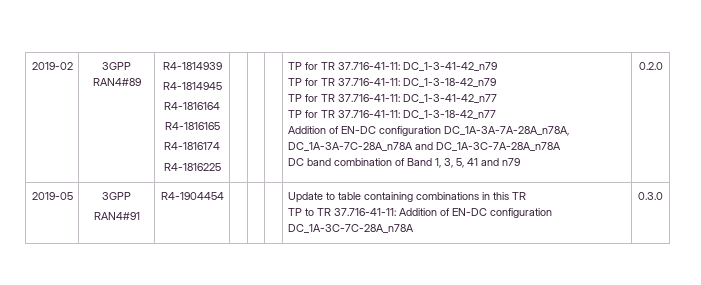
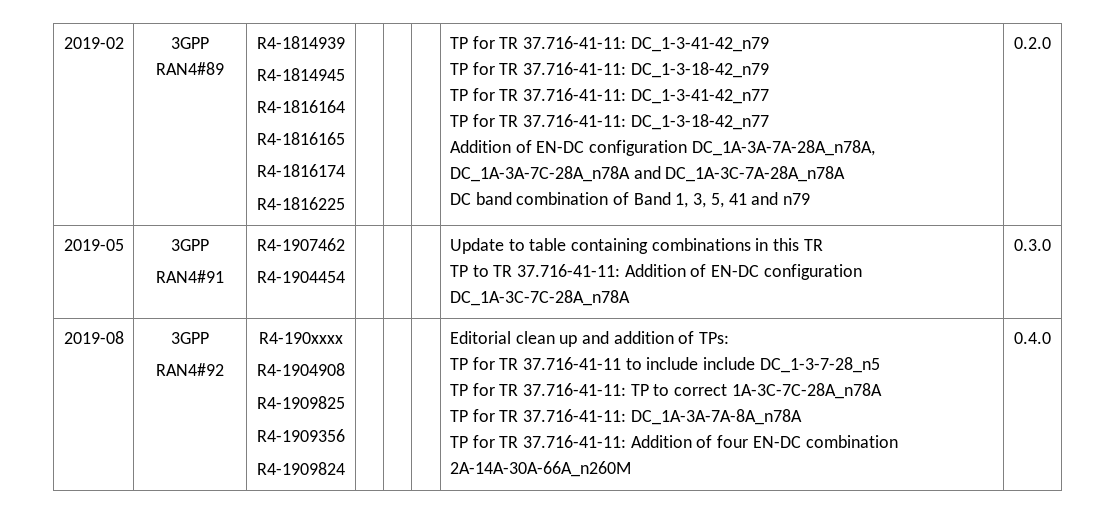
  2019-05 | 3GPP
- RAN4#91 | R4-1904454 | | | | Update to table containing combinations in this TR
+ RAN4#91 | R4-1907462
+ R4-1904454 | | | | Update to table containing combinations in this TR
+ 2019-08 | 3GPP
+ RAN4#92 | R4-190xxxx
+ R4-1904908
+ R4-1909825
+ R4-1909356
+ R4-1909824 | | | | Editorial clean up and addition of TPs:
+ TP for TR 37.716-41-11 to include include DC_1-3-7-28_n5
+ TP for TR 37.716-41-11: TP to correct 1A-3C-7C-28A_n78A
+ TP for TR 37.716-41-11: DC_1A-3A-7A-8A_n78A
+ TP for TR 37.716-41-11: Addition of four EN-DC combination 2A-14A-30A-66A_n260M | 0.4.0

